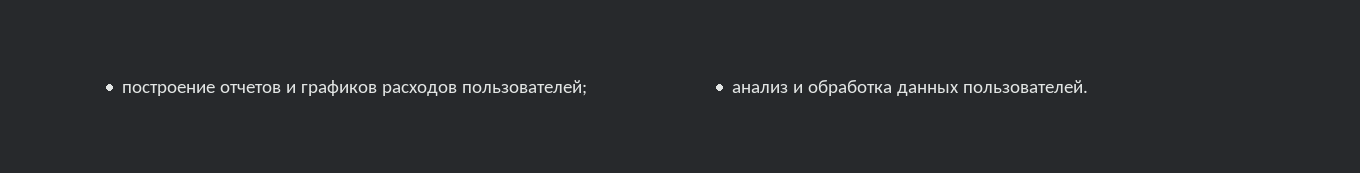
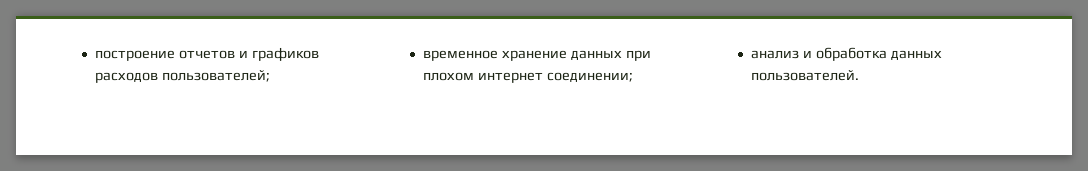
+ временное хранение данных при плохом интернет соединении;

